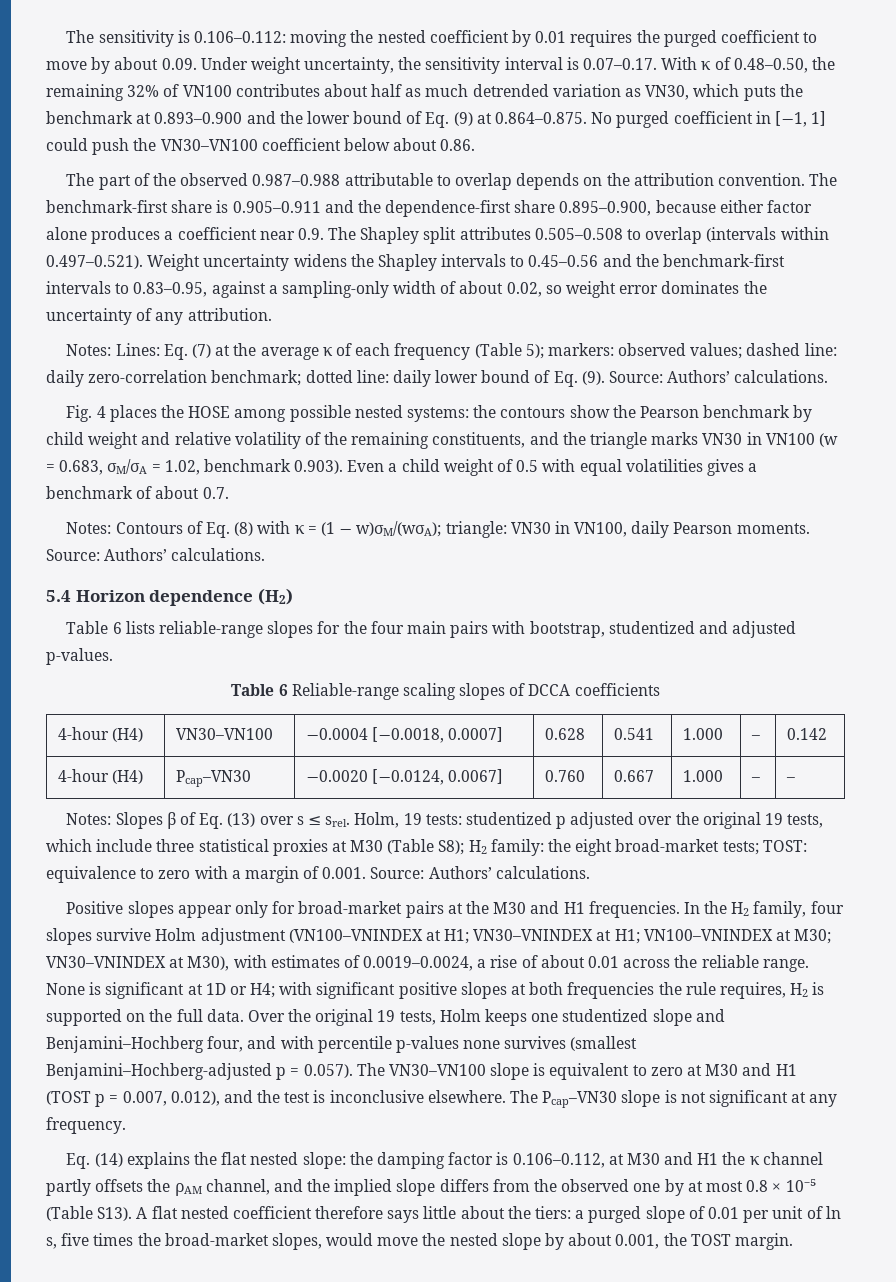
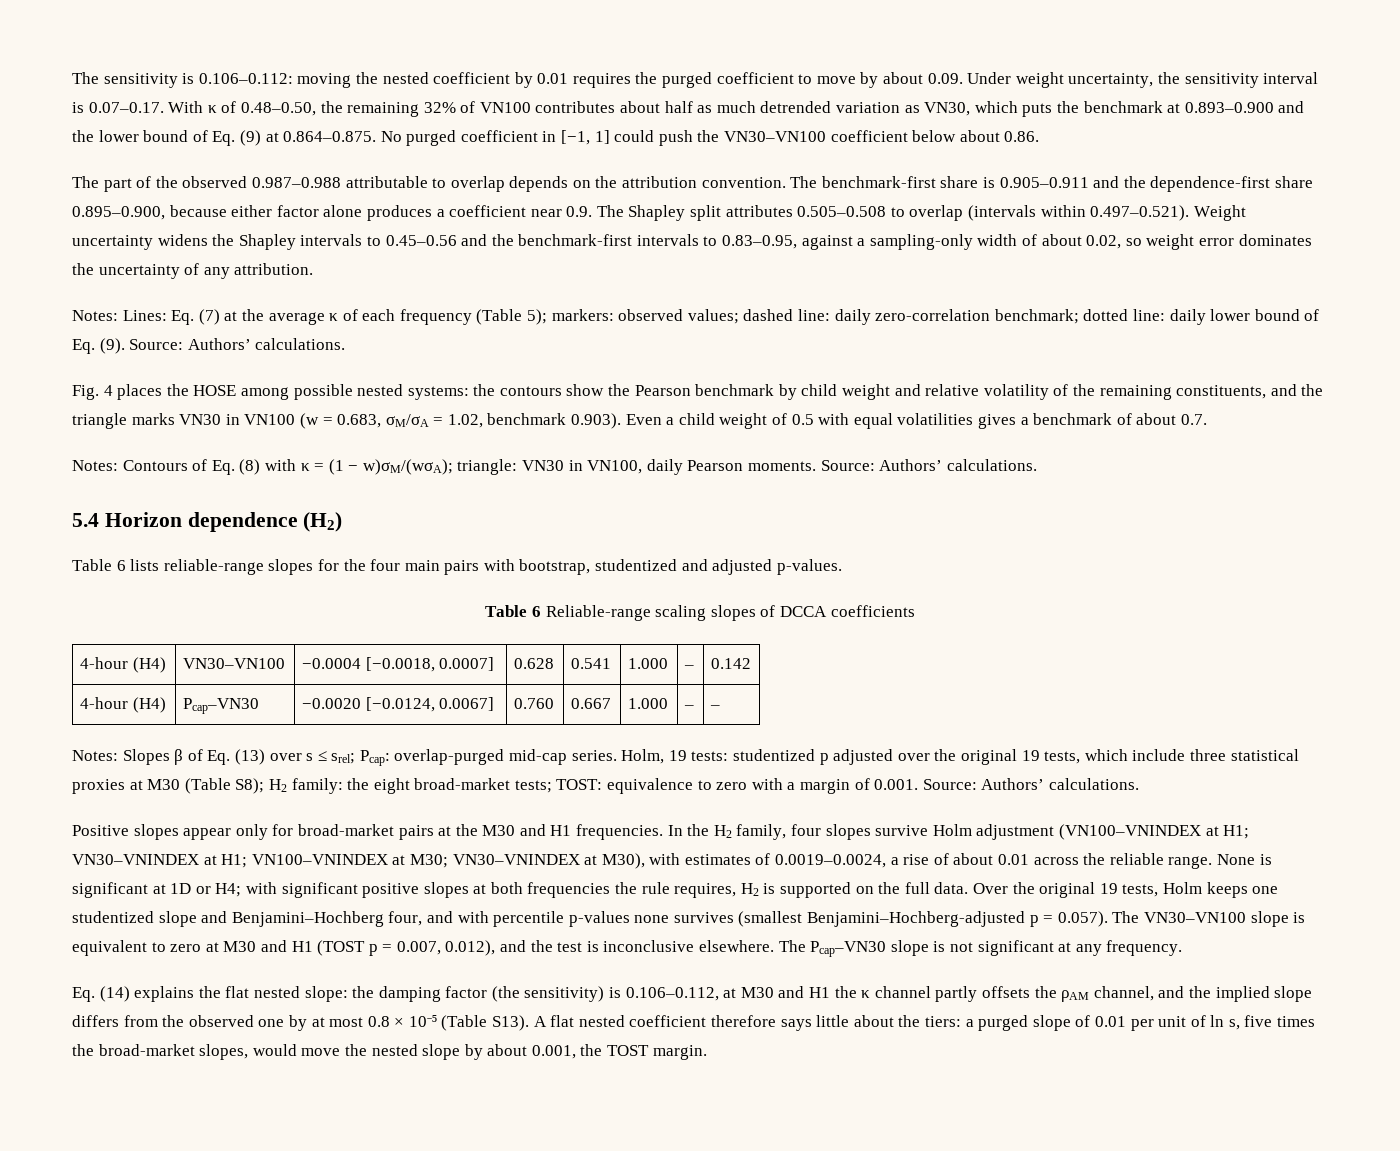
- Notes: Slopes β of Eq. (13) over s ≤ srel.
+ Notes: Slopes β of Eq. (13) over s ≤ srel; Pcap: overlap-purged mid-cap series.
- Eq. (14) explains the flat nested slope: the damping factor is 0.106–0.112, at M30 and H1 the κ channel partly offsets the ρAM channel, and the implied slope differs from the observed one by at most 0.8 × 10⁻⁵ (Table S13).
+ Eq. (14) explains the flat nested slope: the damping factor (the sensitivity) is 0.106–0.112, at M30 and H1 the κ channel partly offsets the ρAM channel, and the implied slope differs from the observed one by at most 0.8 × 10⁻⁵ (Table S13).

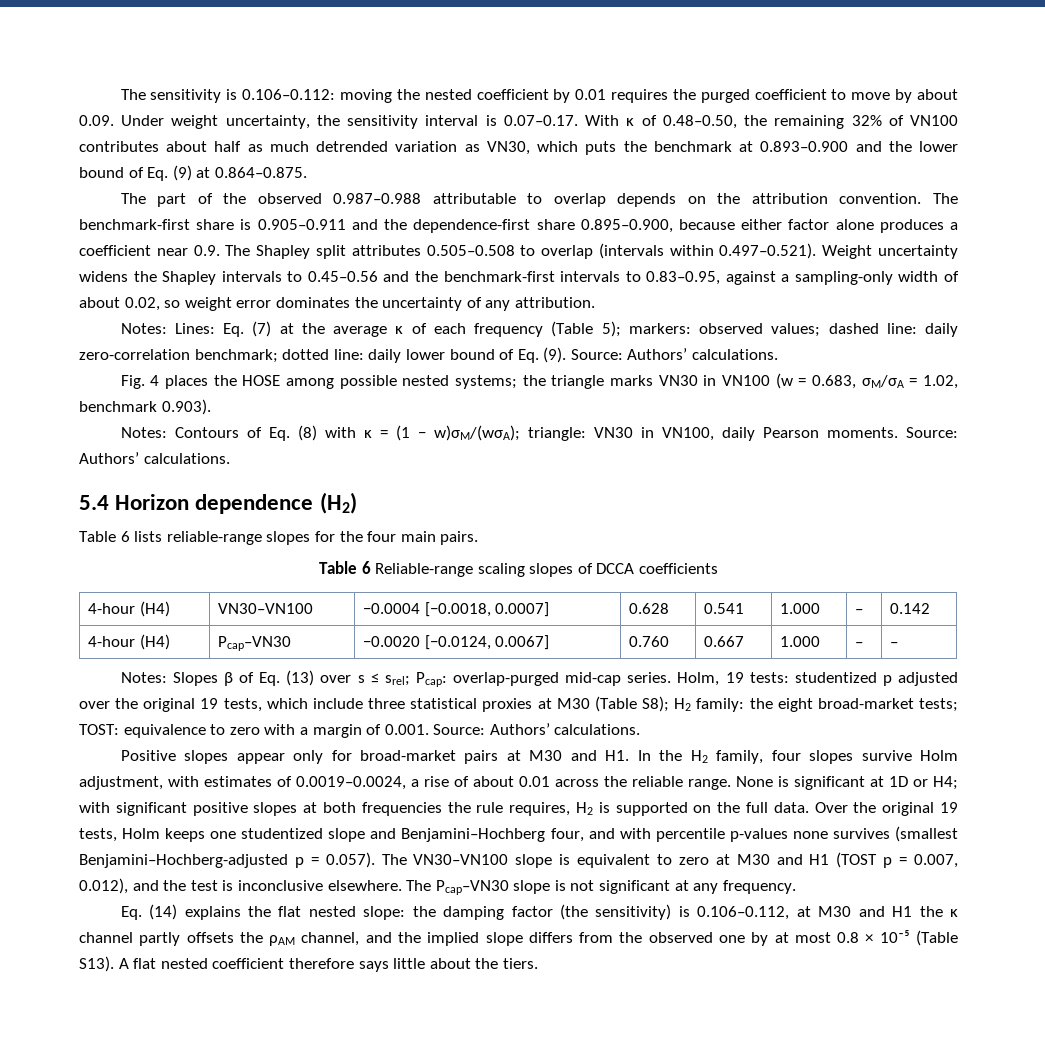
- The sensitivity is 0.106–0.112: moving the nested coefficient by 0.01 requires the purged coefficient to move by about 0.09. Under weight uncertainty, the sensitivity interval is 0.07–0.17. With κ of 0.48–0.50, the remaining 32% of VN100 contributes about half as much detrended variation as VN30, which puts the benchmark at 0.893–0.900 and the lower bound of Eq. (9) at 0.864–0.875. No purged coefficient in [−1, 1] could push the VN30–VN100 coefficient below about 0.86.
+ The sensitivity is 0.106–0.112: moving the nested coefficient by 0.01 requires the purged coefficient to move by about 0.09. Under weight uncertainty, the sensitivity interval is 0.07–0.17. With κ of 0.48–0.50, the remaining 32% of VN100 contributes about half as much detrended variation as VN30, which puts the benchmark at 0.893–0.900 and the lower bound of Eq. (9) at 0.864–0.875.
- Fig. 4 places the HOSE among possible nested systems: the contours show the Pearson benchmark by child weight and relative volatility of the remaining constituents, and the triangle marks VN30 in VN100 (w = 0.683, σM/σA = 1.02, benchmark 0.903). Even a child weight of 0.5 with equal volatilities gives a benchmark of about 0.7.
+ Fig. 4 places the HOSE among possible nested systems; the triangle marks VN30 in VN100 (w = 0.683, σM/σA = 1.02, benchmark 0.903).
- Table 6 lists reliable-range slopes for the four main pairs with bootstrap, studentized and adjusted p-values.
+ Table 6 lists reliable-range slopes for the four main pairs.
- Positive slopes appear only for broad-market pairs at the M30 and H1 frequencies. In the H2 family, four slopes survive Holm adjustment (VN100–VNINDEX at H1; VN30–VNINDEX at H1; VN100–VNINDEX at M30; VN30–VNINDEX at M30), with estimates of 0.0019–0.0024, a rise of about 0.01 across the reliable range.
+ Positive slopes appear only for broad-market pairs at M30 and H1. In the H2 family, four slopes survive Holm adjustment, with estimates of 0.0019–0.0024, a rise of about 0.01 across the reliable range.
- A flat nested coefficient therefore says little about the tiers: a purged slope of 0.01 per unit of ln s, five times the broad-market slopes, would move the nested slope by about 0.001, the TOST margin.
+ A flat nested coefficient therefore says little about the tiers.

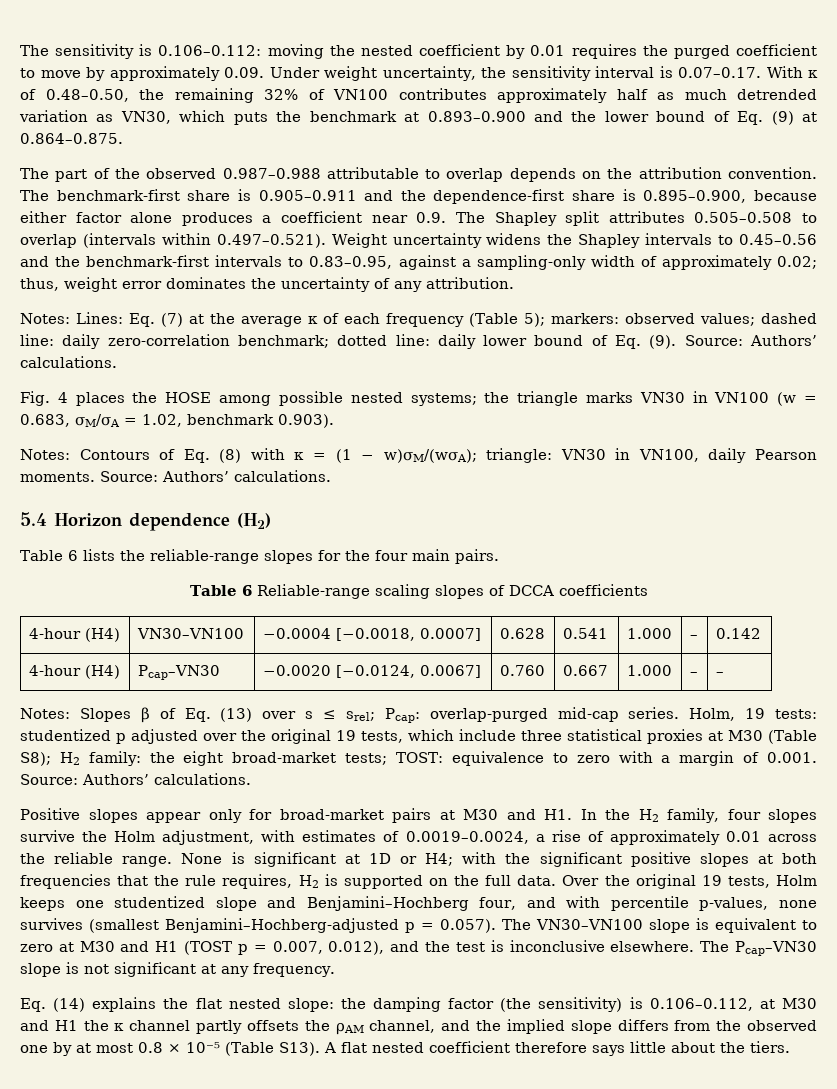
- The sensitivity is 0.106–0.112: moving the nested coefficient by 0.01 requires the purged coefficient to move by about 0.09. Under weight uncertainty, the sensitivity interval is 0.07–0.17. With κ of 0.48–0.50, the remaining 32% of VN100 contributes about half as much detrended variation as VN30, which puts the benchmark at 0.893–0.900 and the lower bound of Eq. (9) at 0.864–0.875.
+ The sensitivity is 0.106–0.112: moving the nested coefficient by 0.01 requires the purged coefficient to move by approximately 0.09. Under weight uncertainty, the sensitivity interval is 0.07–0.17. With κ of 0.48–0.50, the remaining 32% of VN100 contributes approximately half as much detrended variation as VN30, which puts the benchmark at 0.893–0.900 and the lower bound of Eq. (9) at 0.864–0.875.
- The benchmark-first share is 0.905–0.911 and the dependence-first share 0.895–0.900, because either factor alone produces a coefficient near 0.9. The Shapley split attributes 0.505–0.508 to overlap (intervals within 0.497–0.521). Weight uncertainty widens the Shapley intervals to 0.45–0.56 and the benchmark-first intervals to 0.83–0.95, against a sampling-only width of about 0.02, so weight error dominates the uncertainty of any attribution.
+ The benchmark-first share is 0.905–0.911 and the dependence-first share is 0.895–0.900, because either factor alone produces a coefficient near 0.9. The Shapley split attributes 0.505–0.508 to overlap (intervals within 0.497–0.521). Weight uncertainty widens the Shapley intervals to 0.45–0.56 and the benchmark-first intervals to 0.83–0.95, against a sampling-only width of approximately 0.02; thus, weight error dominates the uncertainty of any attribution.
- Table 6 lists reliable-range slopes for the four main pairs.
+ Table 6 lists the reliable-range slopes for the four main pairs.
- Positive slopes appear only for broad-market pairs at M30 and H1. In the H2 family, four slopes survive Holm adjustment, with estimates of 0.0019–0.0024, a rise of about 0.01 across the reliable range.
+ Positive slopes appear only for broad-market pairs at M30 and H1. In the H2 family, four slopes survive the Holm adjustment, with estimates of 0.0019–0.0024, a rise of approximately 0.01 across the reliable range.
- None is significant at 1D or H4; with significant positive slopes at both frequencies the rule requires, H2 is supported on the full data.
+ None is significant at 1D or H4; with the significant positive slopes at both frequencies that the rule requires, H2 is supported on the full data.
- Over the original 19 tests, Holm keeps one studentized slope and Benjamini–Hochberg four, and with percentile p-values none survives (smallest Benjamini–Hochberg-adjusted p = 0.057). The VN30–VN100 slope is equivalent to zero at M30 and H1 (TOST p = 0.007, 0.012), and the test is inconclusive elsewhere.
+ Over the original 19 tests, Holm keeps one studentized slope and Benjamini–Hochberg four, and with percentile p-values, none survives (smallest Benjamini–Hochberg-adjusted p = 0.057). The VN30–VN100 slope is equivalent to zero at M30 and H1 (TOST p = 0.007, 0.012), and the test is inconclusive elsewhere.

